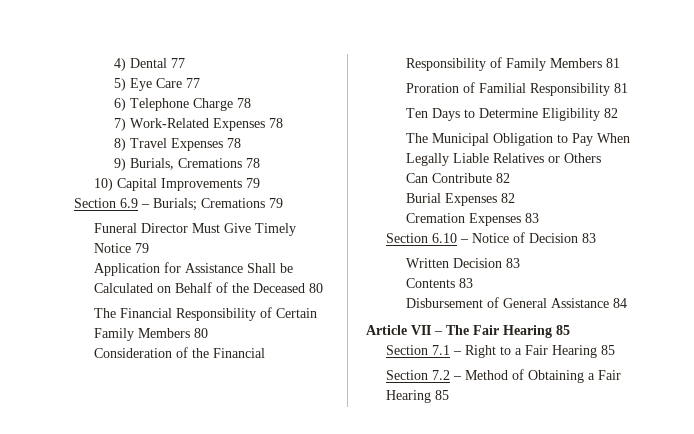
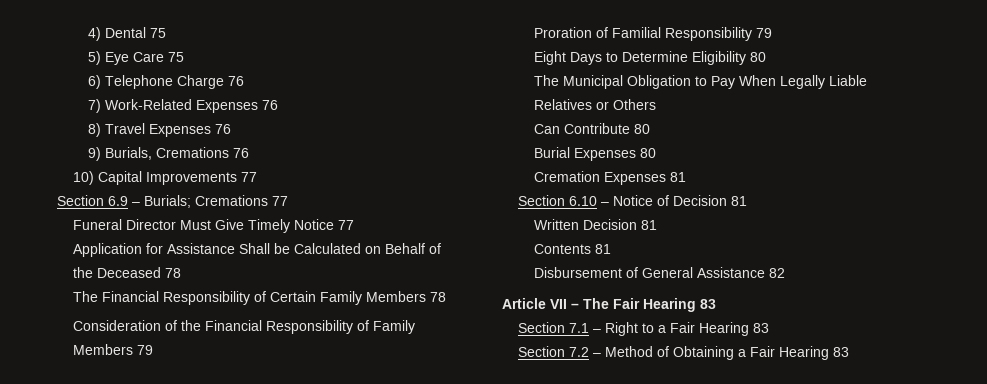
- 4) Dental 77
+ 4) Dental 75
- 5) Eye Care 77
+ 5) Eye Care 75
- 6) Telephone Charge 78
+ 6) Telephone Charge 76
- 7) Work-Related Expenses 78
+ 7) Work-Related Expenses 76
- 8) Travel Expenses 78
+ 8) Travel Expenses 76
- 9) Burials, Cremations 78
+ 9) Burials, Cremations 76
- 10) Capital Improvements 79
+ 10) Capital Improvements 77
- Section 6.9 – Burials; Cremations 79
+ Section 6.9 – Burials; Cremations 77
- Funeral Director Must Give Timely Notice 79
+ Funeral Director Must Give Timely Notice 77
- Application for Assistance Shall be Calculated on Behalf of the Deceased 80
+ Application for Assistance Shall be Calculated on Behalf of the Deceased 78
- The Financial Responsibility of Certain Family Members 80
+ The Financial Responsibility of Certain Family Members 78
- Consideration of the Financial Responsibility of Family Members 81
+ Consideration of the Financial Responsibility of Family Members 79
- Proration of Familial Responsibility 81
- Ten Days to Determine Eligibility 82
+ Proration of Familial Responsibility 79
+ Eight Days to Determine Eligibility 80
- Can Contribute 82
+ Can Contribute 80
- Burial Expenses 82
+ Burial Expenses 80
- Cremation Expenses 83
+ Cremation Expenses 81
- Section 6.10 – Notice of Decision 83
+ Section 6.10 – Notice of Decision 81
- Written Decision 83
+ Written Decision 81
- Contents 83
+ Contents 81
- Disbursement of General Assistance 84
+ Disbursement of General Assistance 82
- Article VII – The Fair Hearing 85
+ Article VII – The Fair Hearing 83
- Section 7.1 – Right to a Fair Hearing 85
+ Section 7.1 – Right to a Fair Hearing 83
- Section 7.2 – Method of Obtaining a Fair Hearing 85
+ Section 7.2 – Method of Obtaining a Fair Hearing 83

